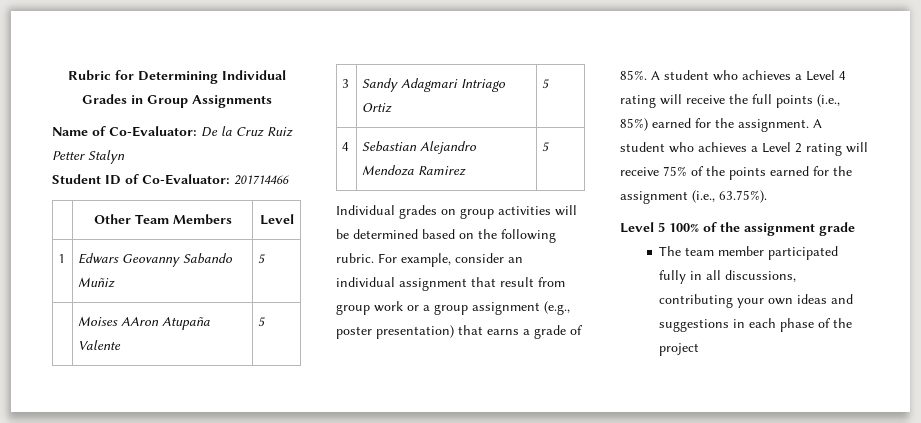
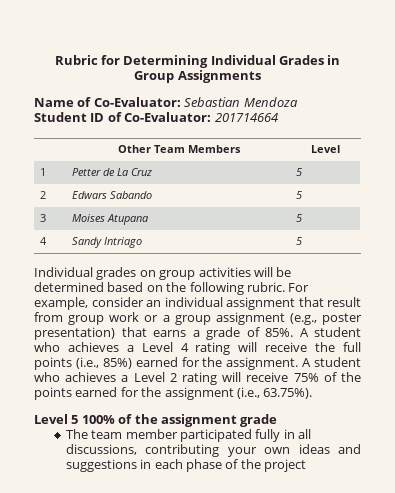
- Name of Co-Evaluator: De la Cruz Ruiz Petter Stalyn
+ Name of Co-Evaluator: Sebastian Mendoza
- Student ID of Co-Evaluator: 201714466
+ Student ID of Co-Evaluator: 201714664
- 1 | Edwars Geovanny Sabando Muñiz | 5
- | Moises AAron Atupaña Valente | 5
- 3 | Sandy Adagmari Intriago Ortiz | 5
- 4 | Sebastian Alejandro Mendoza Ramirez | 5
+ 1 | Petter de La Cruz | 5
+ 2 | Edwars Sabando | 5
+ 3 | Moises Atupana | 5
+ 4 | Sandy Intriago | 5

